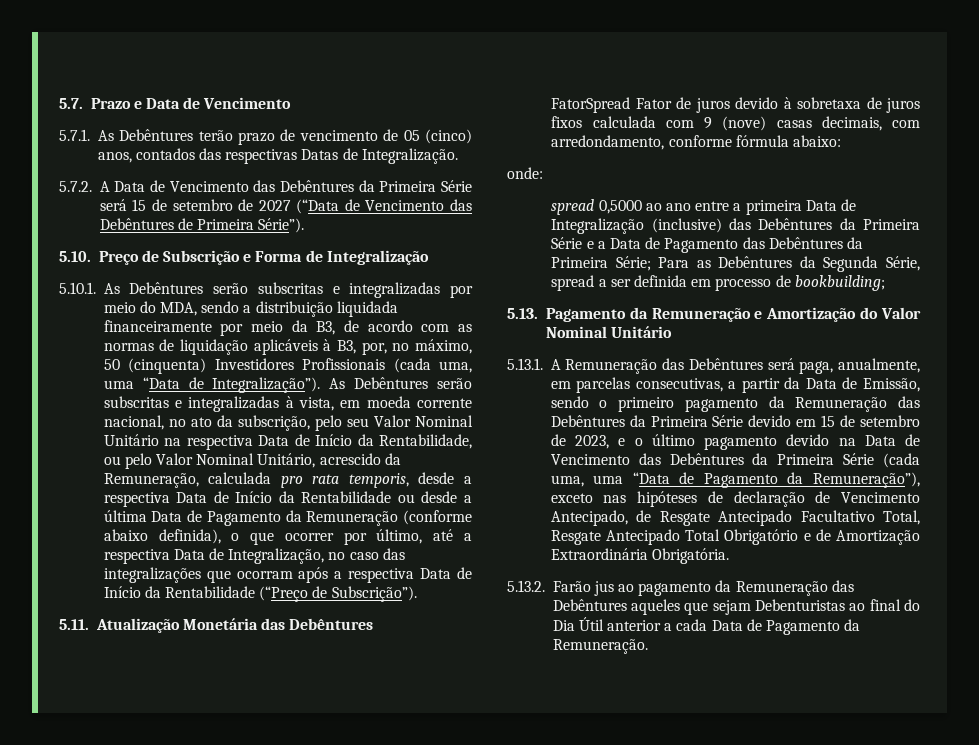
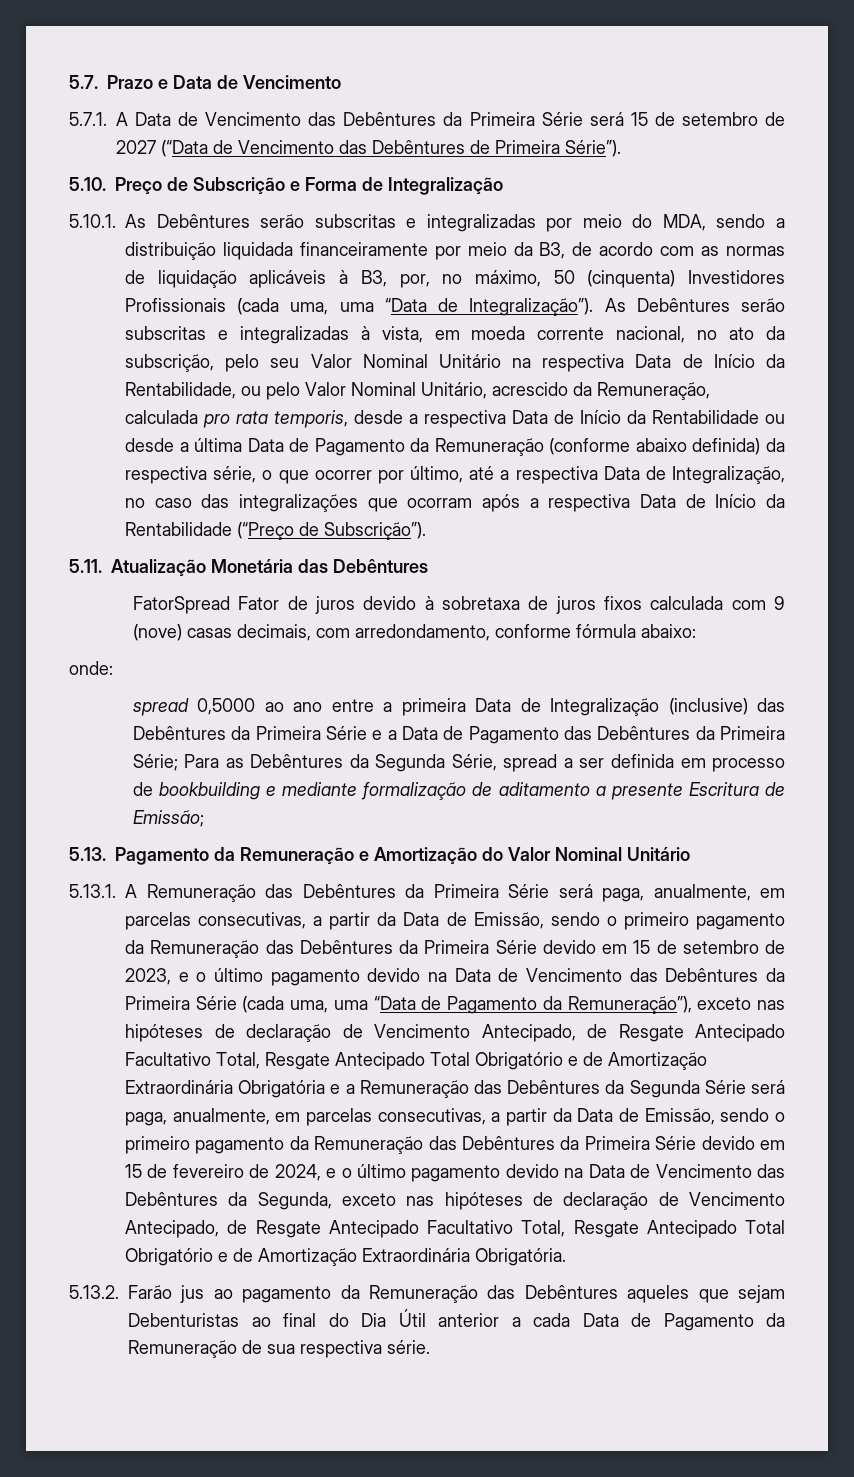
- 5.7.1. As Debêntures terão prazo de vencimento de 05 (cinco) anos, contados das respectivas Datas de Integralização.
- 5.7.2. A Data de Vencimento das Debêntures da Primeira Série será 15 de setembro de 2027 (“Data de Vencimento das Debêntures de Primeira Série”).
+ 5.7.1. A Data de Vencimento das Debêntures da Primeira Série será 15 de setembro de 2027 (“Data de Vencimento das Debêntures de Primeira Série”).
- As Debêntures serão subscritas e integralizadas à vista, em moeda corrente nacional, no ato da subscrição, pelo seu Valor Nominal Unitário na respectiva Data de Início da Rentabilidade, ou pelo Valor Nominal Unitário, acrescido da Remuneração, calculada pro rata temporis, desde a respectiva Data de Início da Rentabilidade ou desde a última Data de Pagamento da Remuneração (conforme abaixo definida), o que ocorrer por último, até a respectiva Data de Integralização, no caso das integralizações que ocorram após a respectiva Data de Início da Rentabilidade (“Preço de Subscrição”).
+ As Debêntures serão subscritas e integralizadas à vista, em moeda corrente nacional, no ato da subscrição, pelo seu Valor Nominal Unitário na respectiva Data de Início da Rentabilidade, ou pelo Valor Nominal Unitário, acrescido da Remuneração, calculada pro rata temporis, desde a respectiva Data de Início da Rentabilidade ou desde a última Data de Pagamento da Remuneração (conforme abaixo definida) da respectiva série, o que ocorrer por último, até a respectiva Data de Integralização, no caso das integralizações que ocorram após a respectiva Data de Início da Rentabilidade (“Preço de Subscrição”).
- spread 0,5000 ao ano entre a primeira Data de Integralização (inclusive) das Debêntures da Primeira Série e a Data de Pagamento das Debêntures da Primeira Série; Para as Debêntures da Segunda Série, spread a ser definida em processo de bookbuilding;
+ spread 0,5000 ao ano entre a primeira Data de Integralização (inclusive) das Debêntures da Primeira Série e a Data de Pagamento das Debêntures da Primeira Série; Para as Debêntures da Segunda Série, spread a ser definida em processo de bookbuilding e mediante formalização de aditamento a presente Escritura de Emissão;
- 5.13.1. A Remuneração das Debêntures será paga, anualmente, em parcelas consecutivas, a partir da Data de Emissão, sendo o primeiro pagamento da Remuneração das Debêntures da Primeira Série devido em 15 de setembro de 2023, e o último pagamento devido na Data de Vencimento das Debêntures da Primeira Série (cada uma, uma “Data de Pagamento da Remuneração”), exceto nas hipóteses de declaração de Vencimento Antecipado, de Resgate Antecipado Facultativo Total, Resgate Antecipado Total Obrigatório e de Amortização Extraordinária Obrigatória.
+ 5.13.1. A Remuneração das Debêntures da Primeira Série será paga, anualmente, em parcelas consecutivas, a partir da Data de Emissão, sendo o primeiro pagamento da Remuneração das Debêntures da Primeira Série devido em 15 de setembro de 2023, e o último pagamento devido na Data de Vencimento das Debêntures da Primeira Série (cada uma, uma “Data de Pagamento da Remuneração”), exceto nas hipóteses de declaração de Vencimento Antecipado, de Resgate Antecipado Facultativo Total, Resgate Antecipado Total Obrigatório e de Amortização Extraordinária Obrigatória e a Remuneração das Debêntures da Segunda Série será paga, anualmente, em parcelas consecutivas, a partir da Data de Emissão, sendo o primeiro pagamento da Remuneração das Debêntures da Primeira Série devido em 15 de fevereiro de 2024, e o último pagamento devido na Data de Vencimento das Debêntures da Segunda, exceto nas hipóteses de declaração de Vencimento Antecipado, de Resgate Antecipado Facultativo Total, Resgate Antecipado Total Obrigatório e de Amortização Extraordinária Obrigatória.
- 5.13.2. Farão jus ao pagamento da Remuneração das Debêntures aqueles que sejam Debenturistas ao final do Dia Útil anterior a cada Data de Pagamento da Remuneração.
+ 5.13.2. Farão jus ao pagamento da Remuneração das Debêntures aqueles que sejam Debenturistas ao final do Dia Útil anterior a cada Data de Pagamento da Remuneração de sua respectiva série.

